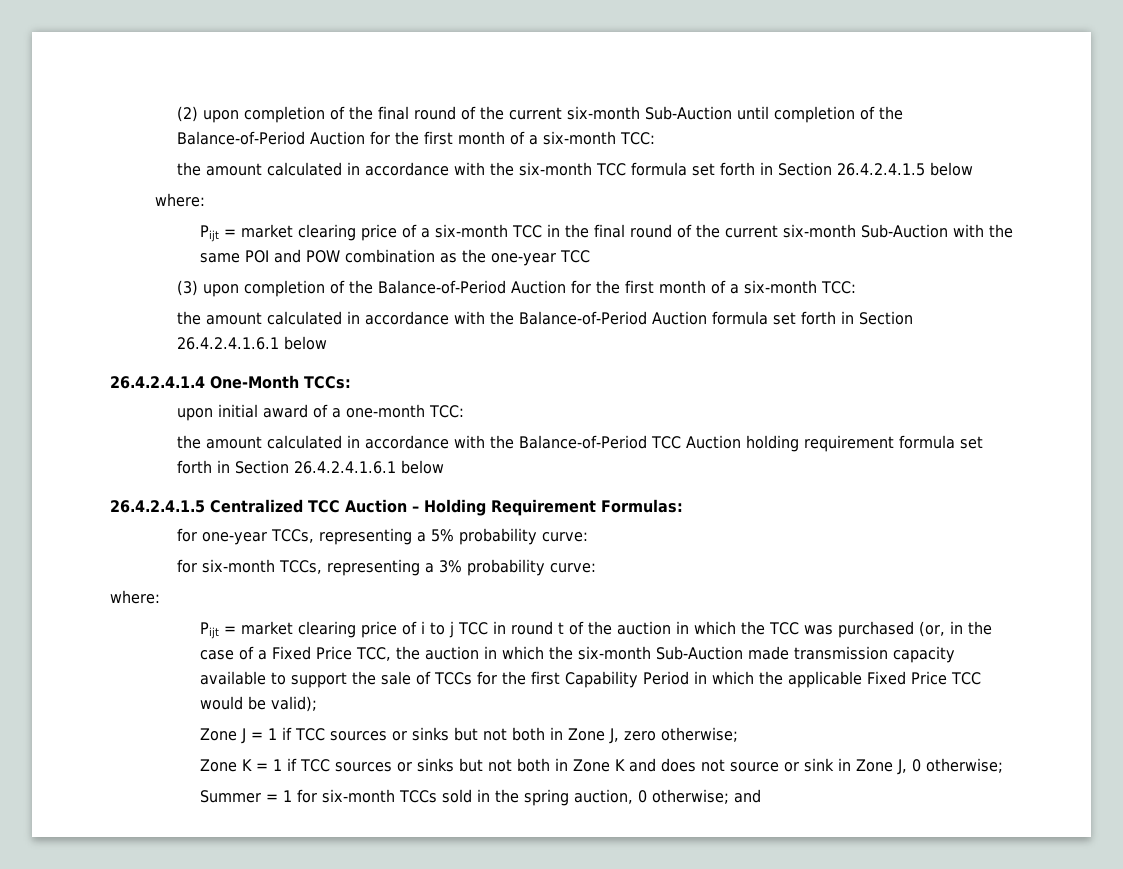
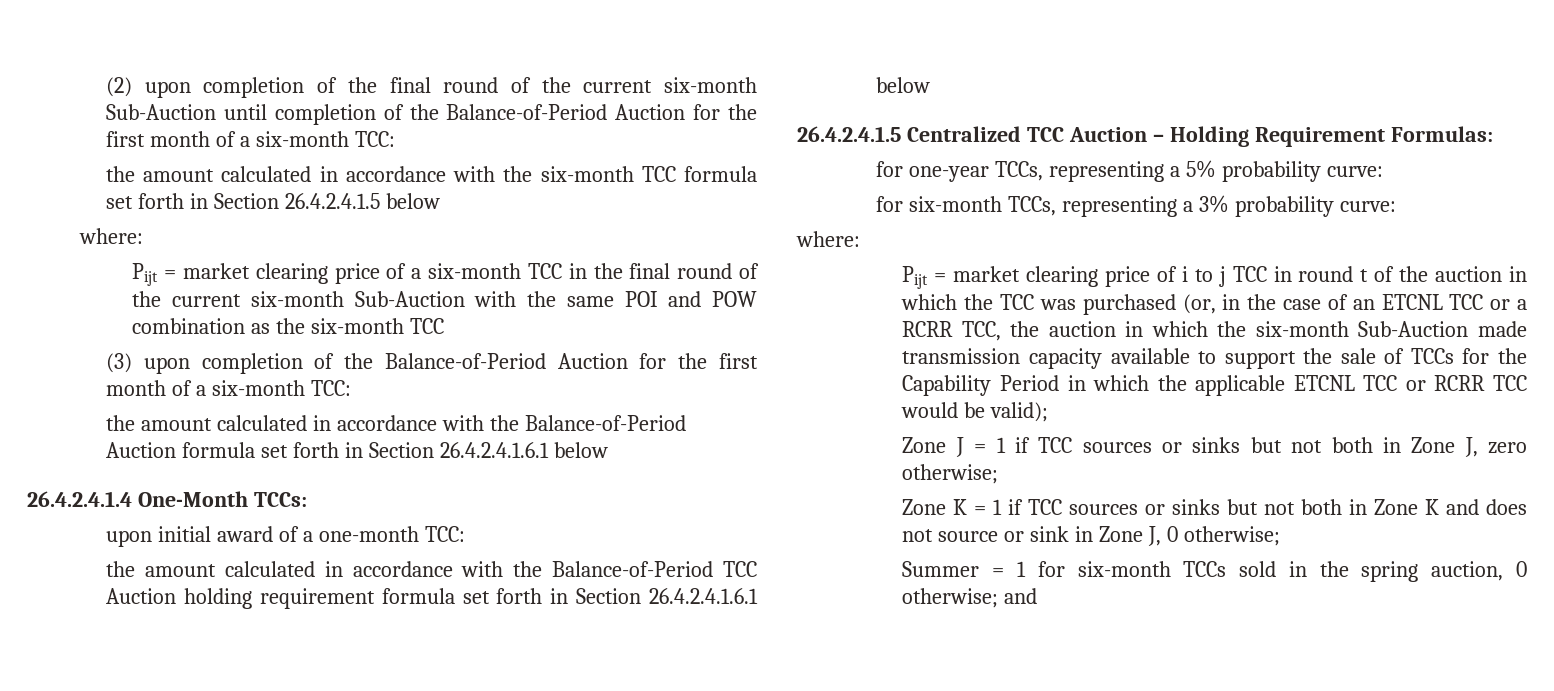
- Pijt = market clearing price of a six-month TCC in the final round of the current six-month Sub-Auction with the same POI and POW combination as the one-year TCC
+ Pijt = market clearing price of a six-month TCC in the final round of the current six-month Sub-Auction with the same POI and POW combination as the six-month TCC
- Pijt = market clearing price of i to j TCC in round t of the auction in which the TCC was purchased (or, in the case of a Fixed Price TCC, the auction in which the six-month Sub-Auction made transmission capacity available to support the sale of TCCs for the first Capability Period in which the applicable Fixed Price TCC would be valid);
+ Pijt = market clearing price of i to j TCC in round t of the auction in which the TCC was purchased (or, in the case of an ETCNL TCC or a RCRR TCC, the auction in which the six-month Sub-Auction made transmission capacity available to support the sale of TCCs for the Capability Period in which the applicable ETCNL TCC or RCRR TCC would be valid);

